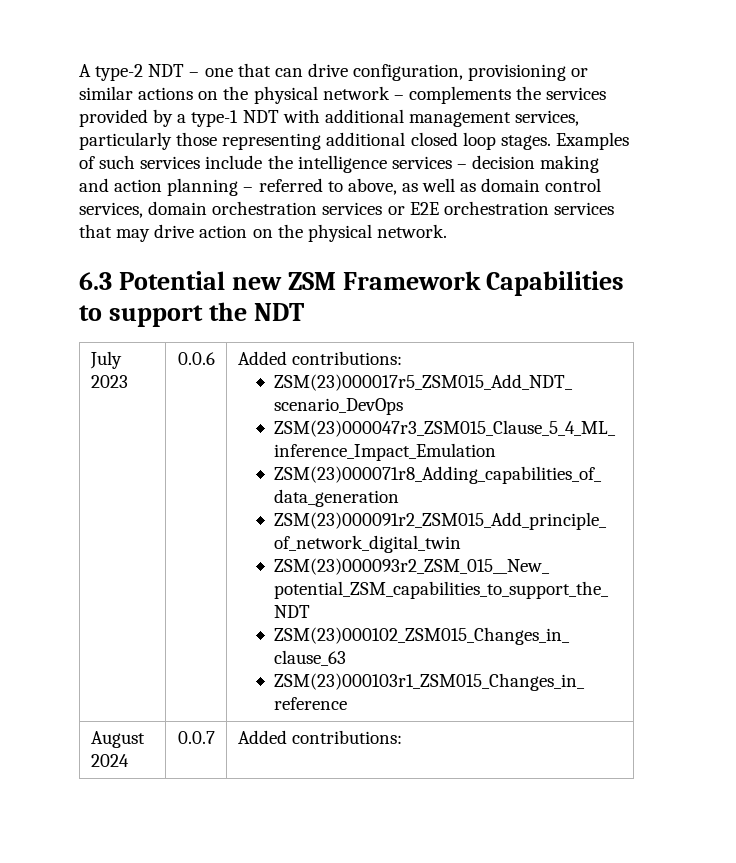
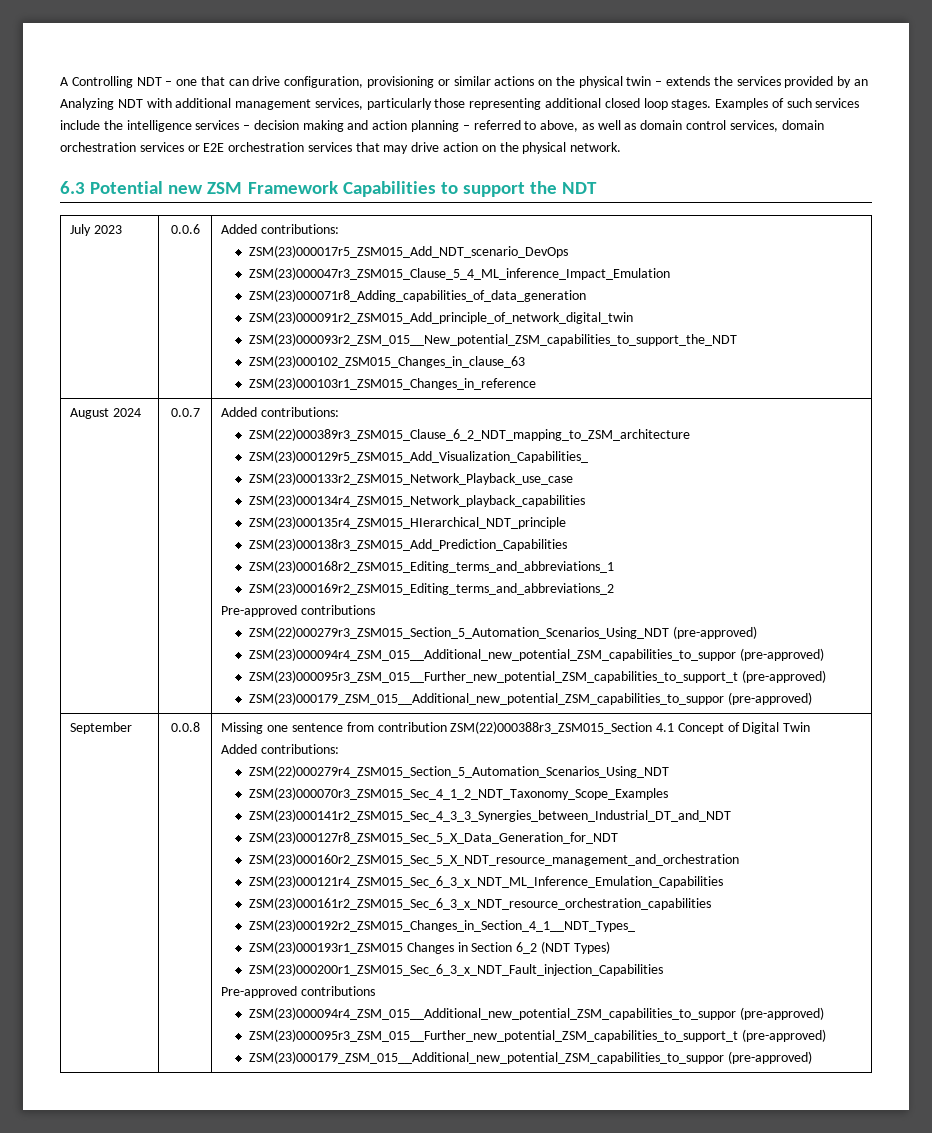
- A type-2 NDT – one that can drive configuration, provisioning or similar actions on the physical network – complements the services provided by a type-1 NDT with additional management services, particularly those representing additional closed loop stages.
+ A Controlling NDT – one that can drive configuration, provisioning or similar actions on the physical twin – extends the services provided by an Analyzing NDT with additional management services, particularly those representing additional closed loop stages.
  August 2024 | 0.0.7 | Added contributions:
+ ZSM(22)000389r3_ZSM015_Clause_6_2_NDT_mapping_to_ZSM_architecture
+ ZSM(23)000129r5_ZSM015_Add_Visualization_Capabilities_
+ ZSM(23)000133r2_ZSM015_Network_Playback_use_case
+ ZSM(23)000134r4_ZSM015_Network_playback_capabilities
+ ZSM(23)000135r4_ZSM015_HIerarchical_NDT_principle
+ ZSM(23)000138r3_ZSM015_Add_Prediction_Capabilities
+ ZSM(23)000168r2_ZSM015_Editing_terms_and_abbreviations_1
+ ZSM(23)000169r2_ZSM015_Editing_terms_and_abbreviations_2
+ Pre-approved contributions
+ ZSM(22)000279r3_ZSM015_Section_5_Automation_Scenarios_Using_NDT (pre-approved)
+ ZSM(23)000094r4_ZSM_015__Additional_new_potential_ZSM_capabilities_to_suppor (pre-approved)
+ ZSM(23)000095r3_ZSM_015__Further_new_potential_ZSM_capabilities_to_support_t (pre-approved)
+ ZSM(23)000179_ZSM_015__Additional_new_potential_ZSM_capabilities_to_suppor (pre-approved)
+ September | 0.0.8 | Missing one sentence from contribution ZSM(22)000388r3_ZSM015_Section 4.1 Concept of Digital Twin
+ Added contributions:
+ ZSM(22)000279r4_ZSM015_Section_5_Automation_Scenarios_Using_NDT
+ ZSM(23)000070r3_ZSM015_Sec_4_1_2_NDT_Taxonomy_Scope_Examples
+ ZSM(23)000141r2_ZSM015_Sec_4_3_3_Synergies_between_Industrial_DT_and_NDT
+ ZSM(23)000127r8_ZSM015_Sec_5_X_Data_Generation_for_NDT
+ ZSM(23)000160r2_ZSM015_Sec_5_X_NDT_resource_management_and_orchestration
+ ZSM(23)000121r4_ZSM015_Sec_6_3_x_NDT_ML_Inference_Emulation_Capabilities
+ ZSM(23)000161r2_ZSM015_Sec_6_3_x_NDT_resource_orchestration_capabilities
+ ZSM(23)000192r2_ZSM015_Changes_in_Section_4_1__NDT_Types_
+ ZSM(23)000193r1_ZSM015 Changes in Section 6_2 (NDT Types)
+ ZSM(23)000200r1_ZSM015_Sec_6_3_x_NDT_Fault_injection_Capabilities
+ Pre-approved contributions
+ ZSM(23)000094r4_ZSM_015__Additional_new_potential_ZSM_capabilities_to_suppor (pre-approved)
+ ZSM(23)000095r3_ZSM_015__Further_new_potential_ZSM_capabilities_to_support_t (pre-approved)
+ ZSM(23)000179_ZSM_015__Additional_new_potential_ZSM_capabilities_to_suppor (pre-approved)

